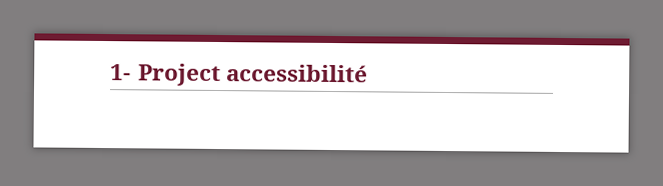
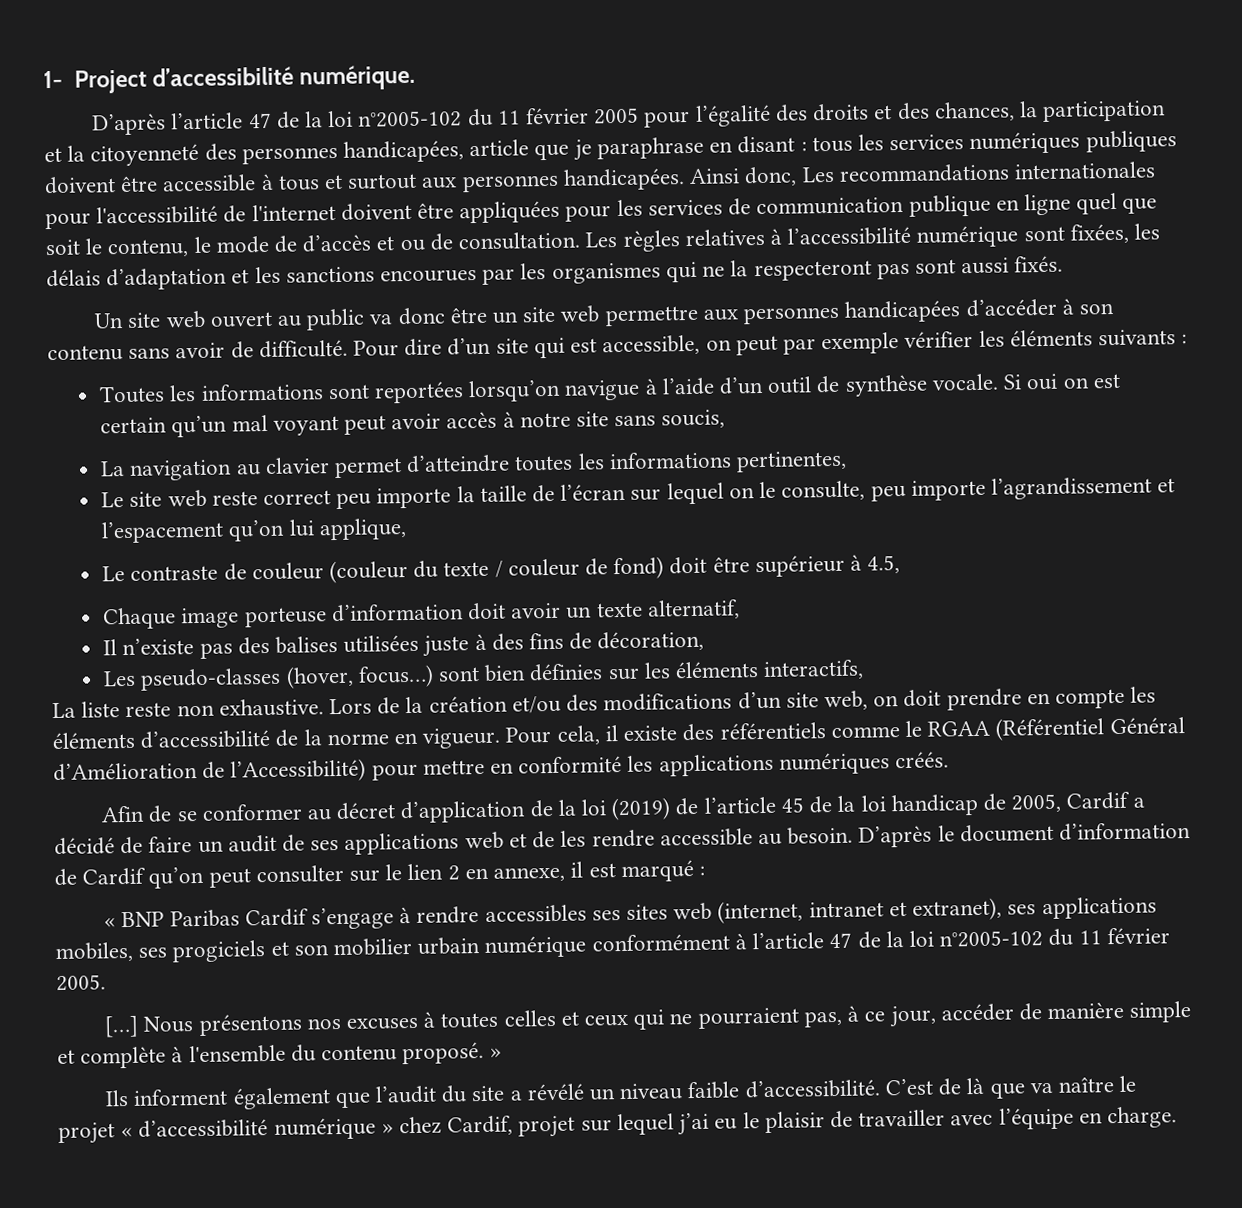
- 1- Project accessibilité
+ 1- Project d’accessibilité numérique.
+ D’après l’article 47 de la loi n°2005-102 du 11 février 2005 pour l’égalité des droits et des chances, la participation et la citoyenneté des personnes handicapées, article que je paraphrase en disant : tous les services numériques publiques doivent être accessible à tous et surtout aux personnes handicapées. Ainsi donc, Les recommandations internationales pour l'accessibilité de l'internet doivent être appliquées pour les services de communication publique en ligne quel que soit le contenu, le mode de d’accès et ou de consultation. Les règles relatives à l’accessibilité numérique sont fixées, les délais d’adaptation et les sanctions encourues par les organismes qui ne la respecteront pas sont aussi fixés.
+ Un site web ouvert au public va donc être un site web permettre aux personnes handicapées d’accéder à son contenu sans avoir de difficulté. Pour dire d’un site qui est accessible, on peut par exemple vérifier les éléments suivants :
+ Toutes les informations sont reportées lorsqu’on navigue à l’aide d’un outil de synthèse vocale. Si oui on est certain qu’un mal voyant peut avoir accès à notre site sans soucis,
+ La navigation au clavier permet d’atteindre toutes les informations pertinentes,
+ Le site web reste correct peu importe la taille de l’écran sur lequel on le consulte, peu importe l’agrandissement et l’espacement qu’on lui applique,
+ Le contraste de couleur (couleur du texte / couleur de fond) doit être supérieur à 4.5,
+ Chaque image porteuse d’information doit avoir un texte alternatif,
+ Il n’existe pas des balises utilisées juste à des fins de décoration,
+ Les pseudo-classes (hover, focus…) sont bien définies sur les éléments interactifs,
+ La liste reste non exhaustive. Lors de la création et/ou des modifications d’un site web, on doit prendre en compte les éléments d’accessibilité de la norme en vigueur. Pour cela, il existe des référentiels comme le RGAA (Référentiel Général d’Amélioration de l’Accessibilité) pour mettre en conformité les applications numériques créés.
+ Afin de se conformer au décret d’application de la loi (2019) de l’article 45 de la loi handicap de 2005, Cardif a décidé de faire un audit de ses applications web et de les rendre accessible au besoin. D’après le document d’information de Cardif qu’on peut consulter sur le lien 2 en annexe, il est marqué :
+ « BNP Paribas Cardif s’engage à rendre accessibles ses sites web (internet, intranet et extranet), ses applications mobiles, ses progiciels et son mobilier urbain numérique conformément à l’article 47 de la loi n°2005-102 du 11 février 2005.
+ […] Nous présentons nos excuses à toutes celles et ceux qui ne pourraient pas, à ce jour, accéder de manière simple et complète à l'ensemble du contenu proposé. »
+ Ils informent également que l’audit du site a révélé un niveau faible d’accessibilité. C’est de là que va naître le projet « d’accessibilité numérique » chez Cardif, projet sur lequel j’ai eu le plaisir de travailler avec l’équipe en charge.

